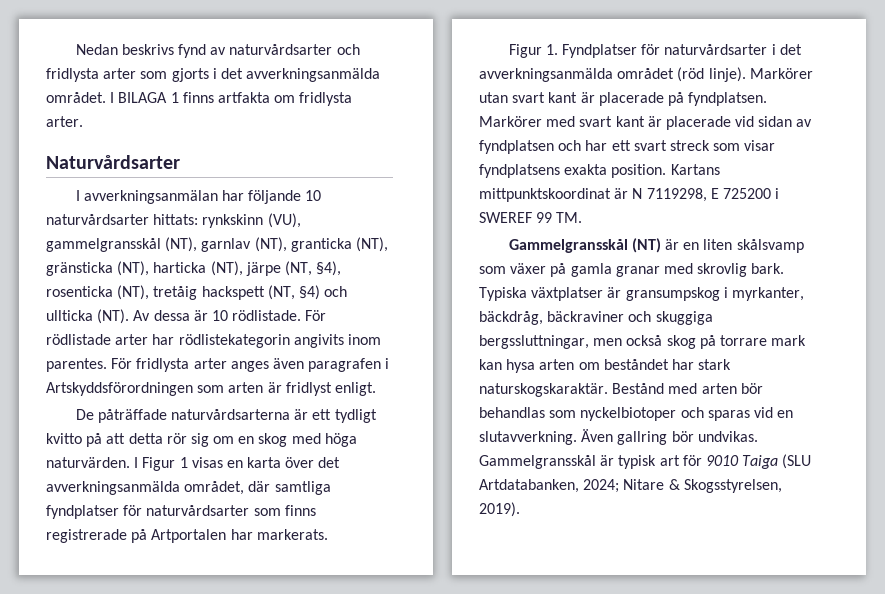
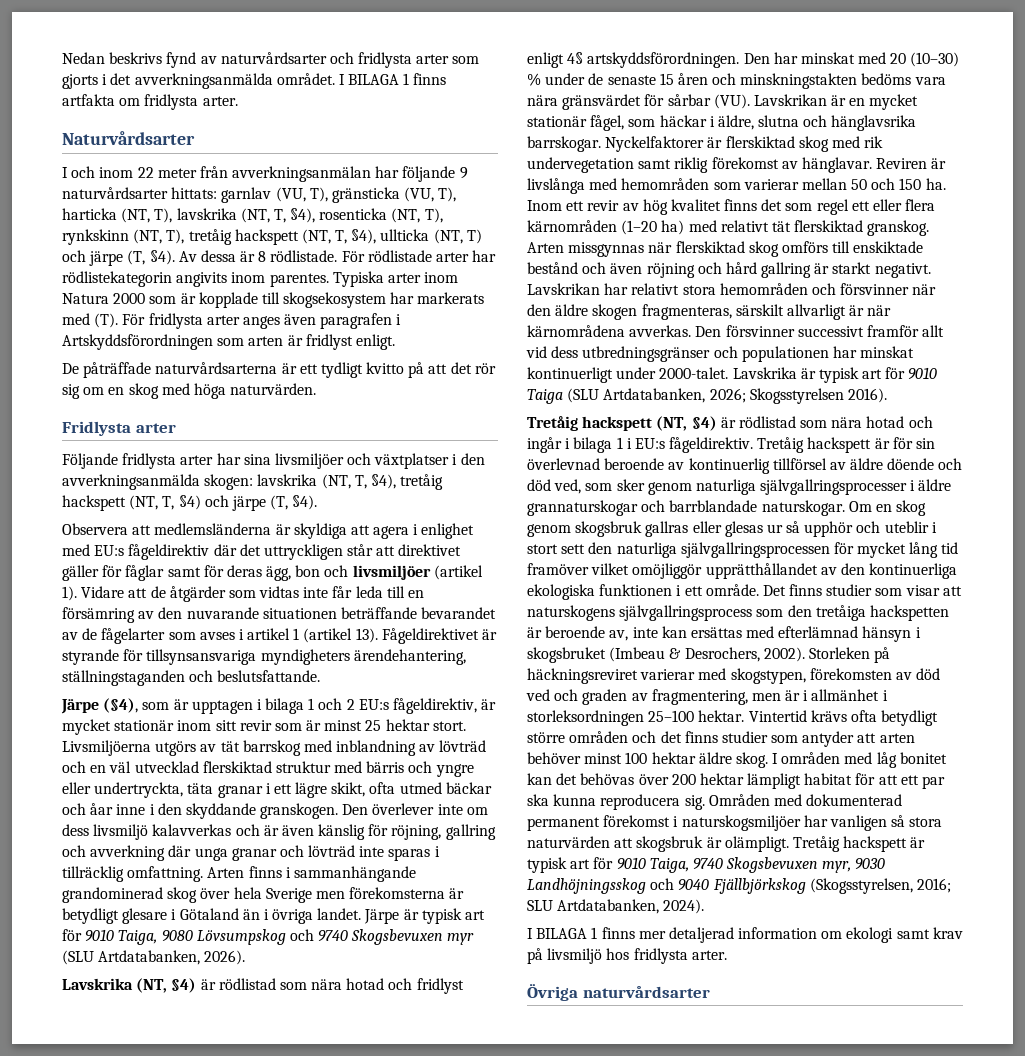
- I avverkningsanmälan har följande 10 naturvårdsarter hittats: rynkskinn (VU), gammelgransskål (NT), garnlav (NT), granticka (NT), gränsticka (NT), harticka (NT), järpe (NT, §4), rosenticka (NT), tretåig hackspett (NT, §4) och ullticka (NT). Av dessa är 10 rödlistade.
+ I och inom 22 meter från avverkningsanmälan har följande 9 naturvårdsarter hittats: garnlav (VU, T), gränsticka (VU, T), harticka (NT, T), lavskrika (NT, T, §4), rosenticka (NT, T), rynkskinn (NT, T), tretåig hackspett (NT, T, §4), ullticka (NT, T) och järpe (T, §4). Av dessa är 8 rödlistade.
- För fridlysta arter anges även paragrafen i Artskyddsförordningen som arten är fridlyst enligt.
+ Typiska arter inom Natura 2000 som är kopplade till skogsekosystem har markerats med (T). För fridlysta arter anges även paragrafen i Artskyddsförordningen som arten är fridlyst enligt.
- De påträffade naturvårdsarterna är ett tydligt kvitto på att detta rör sig om en skog med höga naturvärden. I Figur 1 visas en karta över det avverkningsanmälda området, där samtliga fyndplatser för naturvårdsarter som finns registrerade på Artportalen har markerats.
- Figur 1. Fyndplatser för naturvårdsarter i det avverkningsanmälda området (röd linje). Markörer utan svart kant är placerade på fyndplatsen. Markörer med svart kant är placerade vid sidan av fyndplatsen och har ett svart streck som visar fyndplatsens exakta position. Kartans mittpunktskoordinat är N 7119298, E 725200 i SWEREF 99 TM.
- Gammelgransskål (NT) är en liten skålsvamp som växer på gamla granar med skrovlig bark. Typiska växtplatser är gransumpskog i myrkanter, bäckdråg, bäckraviner och skuggiga bergssluttningar, men också skog på torrare mark kan hysa arten om beståndet har stark naturskogskaraktär. Bestånd med arten bör behandlas som nyckelbiotoper och sparas vid en slutavverkning. Även gallring bör undvikas. Gammelgransskål är typisk art för 9010 Taiga (SLU Artdatabanken, 2024; Nitare & Skogsstyrelsen, 2019).
+ De påträffade naturvårdsarterna är ett tydligt kvitto på att det rör sig om en skog med höga naturvärden.
+ Fridlysta arter
+ Följande fridlysta arter har sina livsmiljöer och växtplatser i den avverkningsanmälda skogen: lavskrika (NT, T, §4), tretåig hackspett (NT, T, §4) och järpe (T, §4).
+ Observera att medlemsländerna är skyldiga att agera i enlighet med EU:s fågeldirektiv där det uttryckligen står att direktivet gäller för fåglar samt för deras ägg, bon och livsmiljöer (artikel 1). Vidare att de åtgärder som vidtas inte får leda till en försämring av den nuvarande situationen beträffande bevarandet av de fågelarter som avses i artikel 1 (artikel 13). Fågeldirektivet är styrande för tillsynsansvariga myndigheters ärendehantering, ställningstaganden och beslutsfattande.
+ Järpe (§4), som är upptagen i bilaga 1 och 2 EU:s fågeldirektiv, är mycket stationär inom sitt revir som är minst 25 hektar stort. Livsmiljöerna utgörs av tät barrskog med inblandning av lövträd och en väl utvecklad flerskiktad struktur med bärris och yngre eller undertryckta, täta granar i ett lägre skikt, ofta utmed bäckar och åar inne i den skyddande granskogen. Den överlever inte om dess livsmiljö kalavverkas och är även känslig för röjning, gallring och avverkning där unga granar och lövträd inte sparas i tillräcklig omfattning. Arten finns i sammanhängande grandominerad skog över hela Sverige men förekomsterna är betydligt glesare i Götaland än i övriga landet. Järpe är typisk art för 9010 Taiga, 9080 Lövsumpskog och 9740 Skogsbevuxen myr (SLU Artdatabanken, 2026).
+ Lavskrika (NT, §4) är rödlistad som nära hotad och fridlyst enligt 4§ artskyddsförordningen. Den har minskat med 20 (10–30) % under de senaste 15 åren och minskningstakten bedöms vara nära gränsvärdet för sårbar (VU). Lavskrikan är en mycket stationär fågel, som häckar i äldre, slutna och hänglavsrika barrskogar. Nyckelfaktorer är flerskiktad skog med rik undervegetation samt riklig förekomst av hänglavar. Reviren är livslånga med hemområden som varierar mellan 50 och 150 ha. Inom ett revir av hög kvalitet finns det som regel ett eller flera kärnområden (1–20 ha) med relativt tät flerskiktad granskog. Arten missgynnas när flerskiktad skog omförs till enskiktade bestånd och även röjning och hård gallring är starkt negativt. Lavskrikan har relativt stora hemområden och försvinner när den äldre skogen fragmenteras, särskilt allvarligt är när kärnområdena avverkas. Den försvinner successivt framför allt vid dess utbredningsgränser och populationen har minskat kontinuerligt under 2000-talet. Lavskrika är typisk art för 9010 Taiga (SLU Artdatabanken, 2026; Skogsstyrelsen 2016).
+ Tretåig hackspett (NT, §4) är rödlistad som nära hotad och ingår i bilaga 1 i EU:s fågeldirektiv. Tretåig hackspett är för sin överlevnad beroende av kontinuerlig tillförsel av äldre döende och död ved, som sker genom naturliga självgallringsprocesser i äldre grannaturskogar och barrblandade naturskogar. Om en skog genom skogsbruk gallras eller glesas ur så upphör och uteblir i stort sett den naturliga självgallringsprocessen för mycket lång tid framöver vilket omöjliggör upprätthållandet av den kontinuerliga ekologiska funktionen i ett område. Det finns studier som visar att naturskogens självgallringsprocess som den tretåiga hackspetten är beroende av, inte kan ersättas med efterlämnad hänsyn i skogsbruket (Imbeau & Desrochers, 2002). Storleken på häckningsreviret varierar med skogstypen, förekomsten av död ved och graden av fragmentering, men är i allmänhet i storleksordningen 25–100 hektar. Vintertid krävs ofta betydligt större områden och det finns studier som antyder att arten behöver minst 100 hektar äldre skog. I områden med låg bonitet kan det behövas över 200 hektar lämpligt habitat för att ett par ska kunna reproducera sig. Områden med dokumenterad permanent förekomst i naturskogsmiljöer har vanligen så stora naturvärden att skogsbruk är olämpligt. Tretåig hackspett är typisk art för 9010 Taiga, 9740 Skogsbevuxen myr, 9030 Landhöjningsskog och 9040 Fjällbjörkskog (Skogsstyrelsen, 2016; SLU Artdatabanken, 2024).
+ I BILAGA 1 finns mer detaljerad information om ekologi samt krav på livsmiljö hos fridlysta arter.
+ Övriga naturvårdsarter

